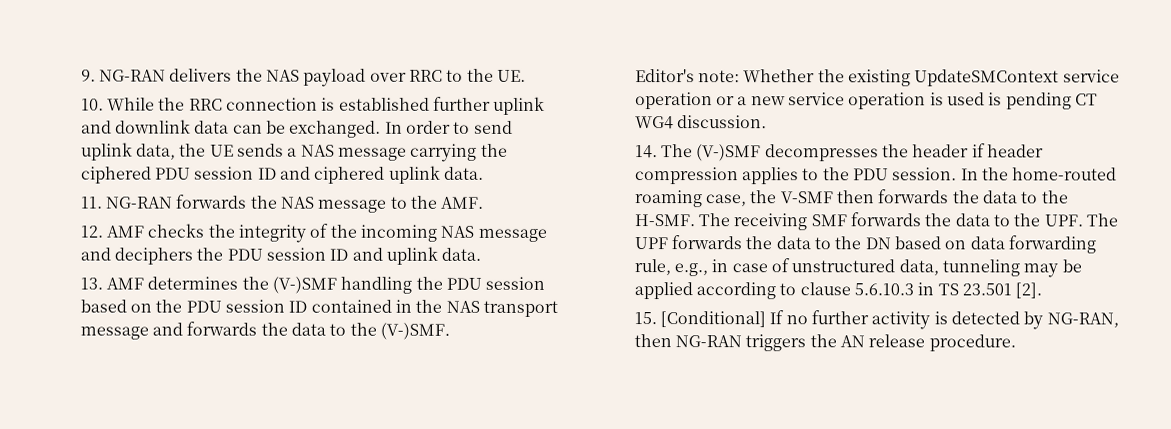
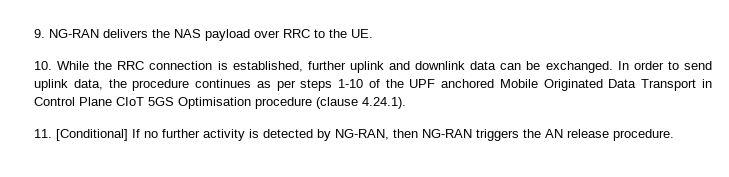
- 10. While the RRC connection is established further uplink and downlink data can be exchanged.
+ 10. While the RRC connection is established, further uplink and downlink data can be exchanged.
- In order to send uplink data, the UE sends a NAS message carrying the ciphered PDU session ID and ciphered uplink data.
- 11. NG-RAN forwards the NAS message to the AMF.
- 12. AMF checks the integrity of the incoming NAS message and deciphers the PDU session ID and uplink data.
- 13. AMF determines the (V-)SMF handling the PDU session based on the PDU session ID contained in the NAS transport message and forwards the data to the (V-)SMF.
- Editor's note: Whether the existing UpdateSMContext service operation or a new service operation is used is pending CT WG4 discussion.
- 14. The (V-)SMF decompresses the header if header compression applies to the PDU session. In the home-routed roaming case, the V-SMF then forwards the data to the H-SMF. The receiving SMF forwards the data to the UPF. The UPF forwards the data to the DN based on data forwarding rule, e.g., in case of unstructured data, tunneling may be applied according to clause 5.6.10.3 in TS 23.501 [2].
- 15. [Conditional] If no further activity is detected by NG-RAN, then NG-RAN triggers the AN release procedure.
+ In order to send uplink data, the procedure continues as per steps 1-10 of the UPF anchored Mobile Originated Data Transport in Control Plane CIoT 5GS Optimisation procedure (clause 4.24.1).
+ 11. [Conditional] If no further activity is detected by NG-RAN, then NG-RAN triggers the AN release procedure.

